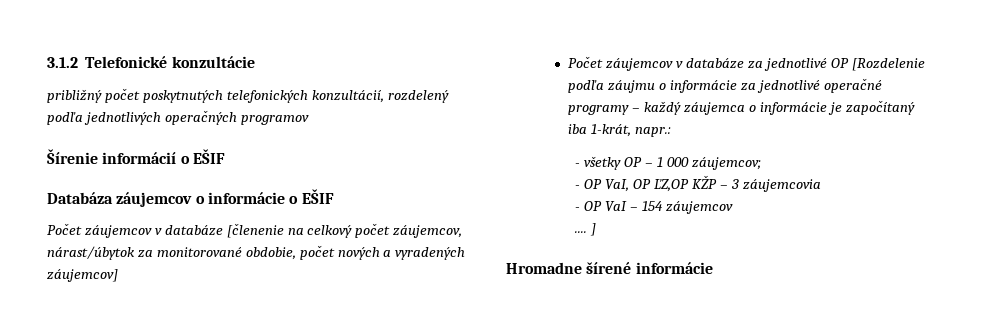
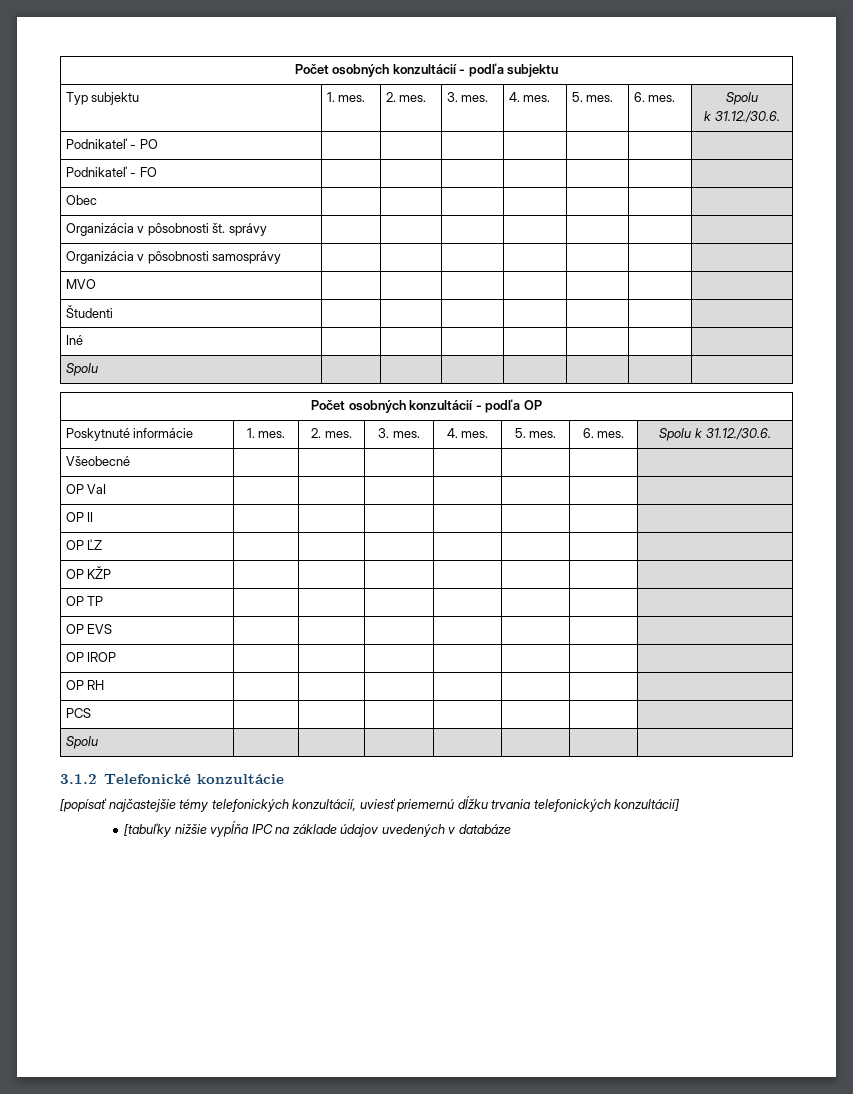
+ Počet osobných konzultácií - podľa subjektu
+ Typ subjektu | 1. mes. | 2. mes. | 3. mes. | 4. mes. | 5. mes. | 6. mes. | Spolu
+ k 31.12./30.6.
+ Podnikateľ - PO | | | | | | |
+ Podnikateľ - FO | | | | | | |
+ Obec | | | | | | |
+ Organizácia v pôsobnosti št. správy | | | | | | |
+ Organizácia v pôsobnosti samosprávy | | | | | | |
+ MVO | | | | | | |
+ Študenti | | | | | | |
+ Iné | | | | | | |
+ Spolu | | | | | | |
+ Počet osobných konzultácií - podľa OP
+ Poskytnuté informácie | 1. mes. | 2. mes. | 3. mes. | 4. mes. | 5. mes. | 6. mes. | Spolu k 31.12./30.6.
+ Všeobecné | | | | | | |
+ OP VaI | | | | | | |
+ OP II | | | | | | |
+ OP ĽZ | | | | | | |
+ OP KŽP | | | | | | |
+ OP TP | | | | | | |
+ OP EVS | | | | | | |
+ OP IROP | | | | | | |
+ OP RH | | | | | | |
+ PCS | | | | | | |
+ Spolu | | | | | | |
  3.1.2 Telefonické konzultácie
- približný počet poskytnutých telefonických konzultácií, rozdelený podľa jednotlivých operačných programov
- Šírenie informácií o EŠIF
- Databáza záujemcov o informácie o EŠIF
- Počet záujemcov v databáze [členenie na celkový počet záujemcov, nárast/úbytok za monitorované obdobie, počet nových a vyradených záujemcov]
- Počet záujemcov v databáze za jednotlivé OP [Rozdelenie podľa záujmu o informácie za jednotlivé operačné programy – každý záujemca o informácie je započítaný iba 1-krát, napr.:
- - všetky OP – 1 000 záujemcov;
- - OP VaI, OP ĽZ,OP KŽP – 3 záujemcovia
- - OP VaI – 154 záujemcov
- .... ]
- Hromadne šírené informácie
+ [popísať najčastejšie témy telefonických konzultácií, uviesť priemernú dĺžku trvania telefonických konzultácií]
+ [tabuľky nižšie vypĺňa IPC na základe údajov uvedených v databáze

